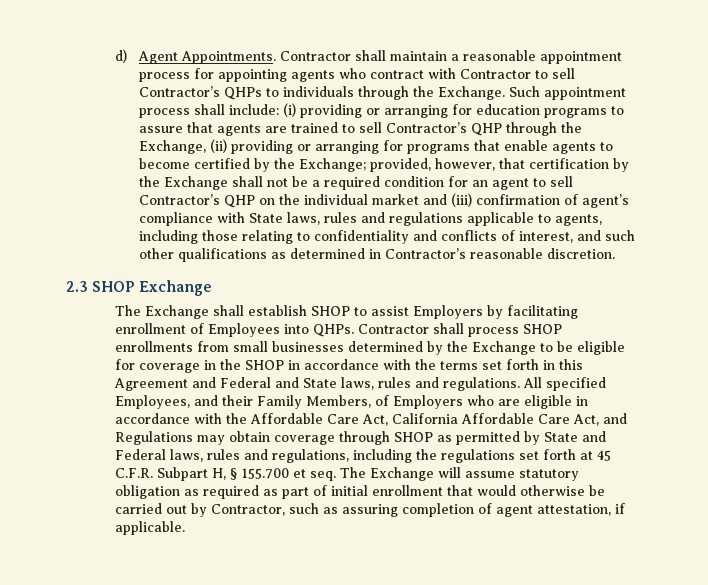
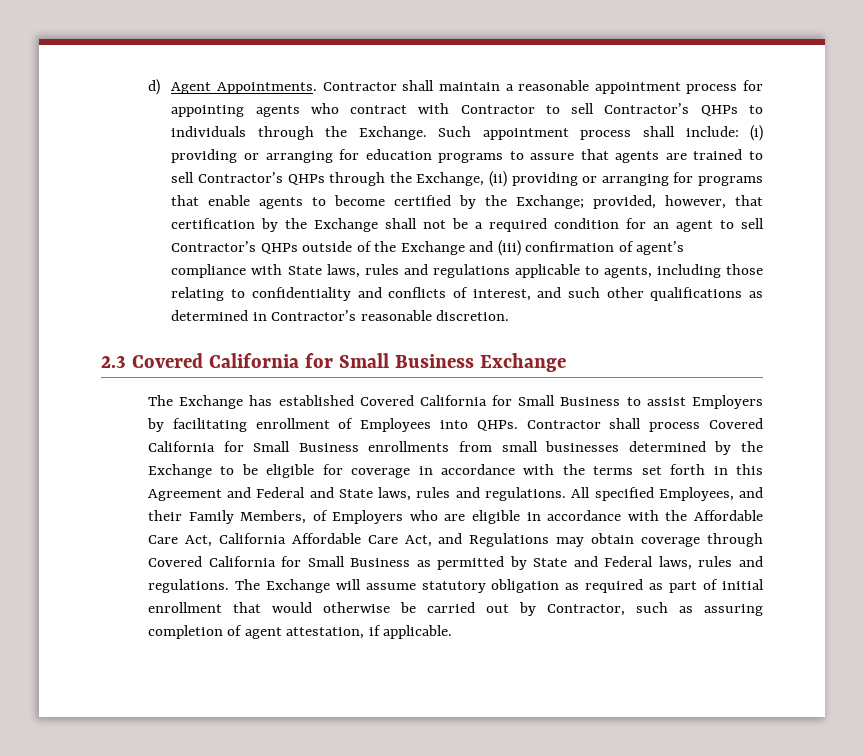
- (i) providing or arranging for education programs to assure that agents are trained to sell Contractor’s QHP through the Exchange, (ii) providing or arranging for programs that enable agents to become certified by the Exchange;
+ (i) providing or arranging for education programs to assure that agents are trained to sell Contractor’s QHPs through the Exchange, (ii) providing or arranging for programs that enable agents to become certified by the Exchange;
- provided, however, that certification by the Exchange shall not be a required condition for an agent to sell Contractor’s QHP on the individual market and (iii) confirmation of agent’s compliance with State laws, rules and regulations applicable to agents, including those relating to confidentiality and conflicts of interest, and such other qualifications as determined in Contractor’s reasonable discretion.
+ provided, however, that certification by the Exchange shall not be a required condition for an agent to sell Contractor’s QHPs outside of the Exchange and (iii) confirmation of agent’s compliance with State laws, rules and regulations applicable to agents, including those relating to confidentiality and conflicts of interest, and such other qualifications as determined in Contractor’s reasonable discretion.
- 2.3 SHOP Exchange
- The Exchange shall establish SHOP to assist Employers by facilitating enrollment of Employees into QHPs.
+ 2.3 Covered California for Small Business Exchange
+ The Exchange has established Covered California for Small Business to assist Employers by facilitating enrollment of Employees into QHPs.
- Contractor shall process SHOP enrollments from small businesses determined by the Exchange to be eligible for coverage in the SHOP in accordance with the terms set forth in this Agreement and Federal and State laws, rules and regulations.
+ Contractor shall process Covered California for Small Business enrollments from small businesses determined by the Exchange to be eligible for coverage in accordance with the terms set forth in this Agreement and Federal and State laws, rules and regulations.
- All specified Employees, and their Family Members, of Employers who are eligible in accordance with the Affordable Care Act, California Affordable Care Act, and Regulations may obtain coverage through SHOP as permitted by State and Federal laws, rules and regulations, including the regulations set forth at 45 C.F.R. Subpart H, § 155.700 et seq.
+ All specified Employees, and their Family Members, of Employers who are eligible in accordance with the Affordable Care Act, California Affordable Care Act, and Regulations may obtain coverage through Covered California for Small Business as permitted by State and Federal laws, rules and regulations.

